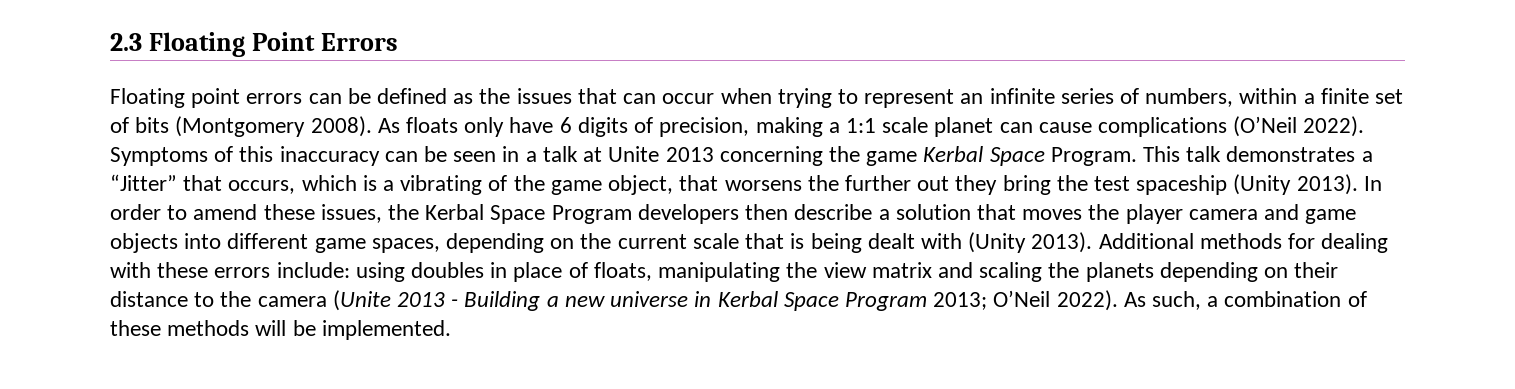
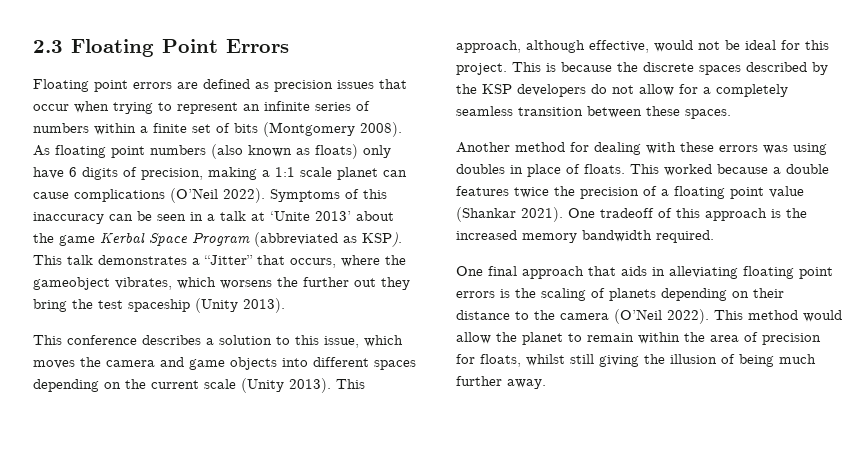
- Floating point errors can be defined as the issues that can occur when trying to represent an infinite series of numbers, within a finite set of bits (Montgomery 2008).
+ Floating point errors are defined as precision issues that occur when trying to represent an infinite series of numbers within a finite set of bits (Montgomery 2008).
- As floats only have 6 digits of precision, making a 1:1 scale planet can cause complications (O’Neil 2022).
+ As floating point numbers (also known as floats) only have 6 digits of precision, making a 1:1 scale planet can cause complications (O’Neil 2022).
- Symptoms of this inaccuracy can be seen in a talk at Unite 2013 concerning the game Kerbal Space Program.
+ Symptoms of this inaccuracy can be seen in a talk at ‘Unite 2013’ about the game Kerbal Space Program (abbreviated as KSP).
- This talk demonstrates a “Jitter” that occurs, which is a vibrating of the game object, that worsens the further out they bring the test spaceship (Unity 2013). In order to amend these issues, the Kerbal Space Program developers then describe a solution that moves the player camera and game objects into different game spaces, depending on the current scale that is being dealt with (Unity 2013). Additional methods for dealing with these errors include: using doubles in place of floats, manipulating the view matrix and scaling the planets depending on their distance to the camera (Unite 2013 - Building a new universe in Kerbal Space Program 2013; O’Neil 2022). As such, a combination of these methods will be implemented.
+ This talk demonstrates a “Jitter” that occurs, where the gameobject vibrates, which worsens the further out they bring the test spaceship (Unity 2013).
+ This conference describes a solution to this issue, which moves the camera and game objects into different spaces depending on the current scale (Unity 2013). This approach, although effective, would not be ideal for this project. This is because the discrete spaces described by the KSP developers do not allow for a completely seamless transition between these spaces.
+ Another method for dealing with these errors was using doubles in place of floats. This worked because a double features twice the precision of a floating point value (Shankar 2021). One tradeoff of this approach is the increased memory bandwidth required.
+ One final approach that aids in alleviating floating point errors is the scaling of planets depending on their distance to the camera (O’Neil 2022). This method would allow the planet to remain within the area of precision for floats, whilst still giving the illusion of being much further away.

